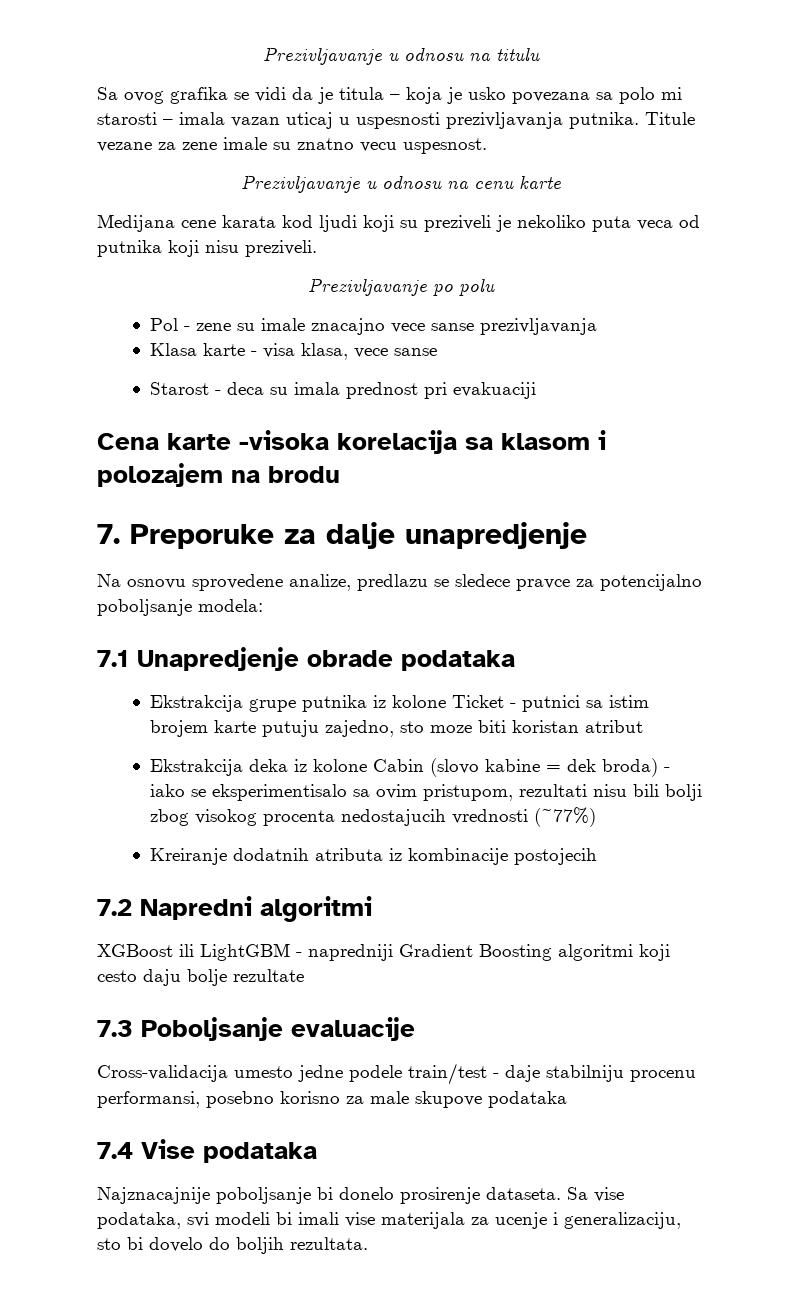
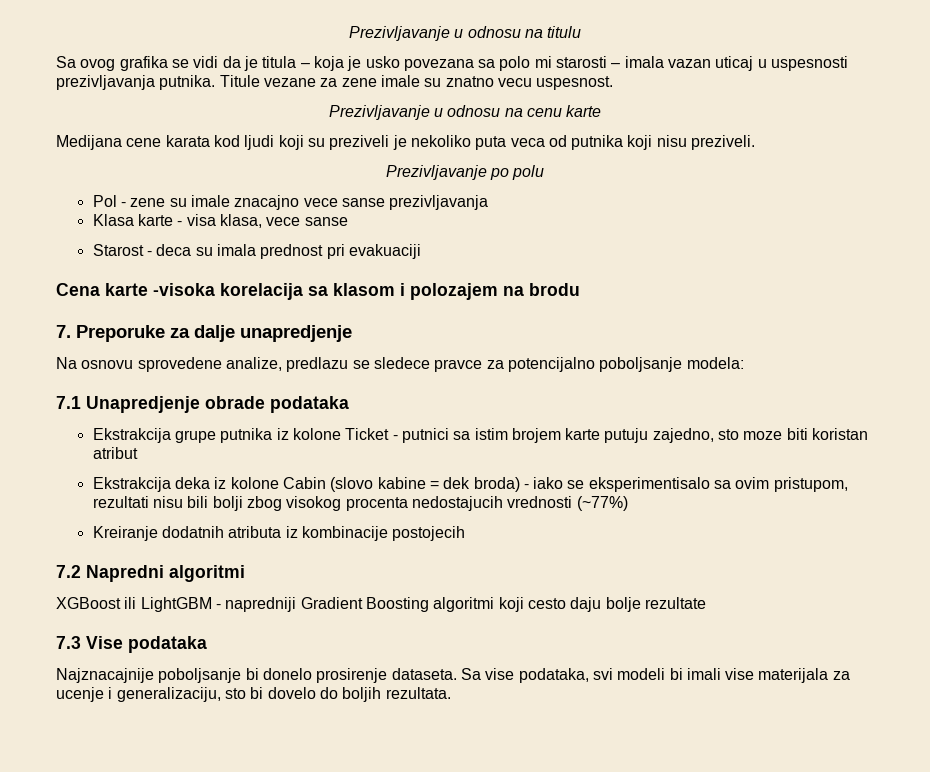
- 7.3 Poboljsanje evaluacije
- Cross-validacija umesto jedne podele train/test - daje stabilniju procenu performansi, posebno korisno za male skupove podataka
- 7.4 Vise podataka
+ 7.3 Vise podataka

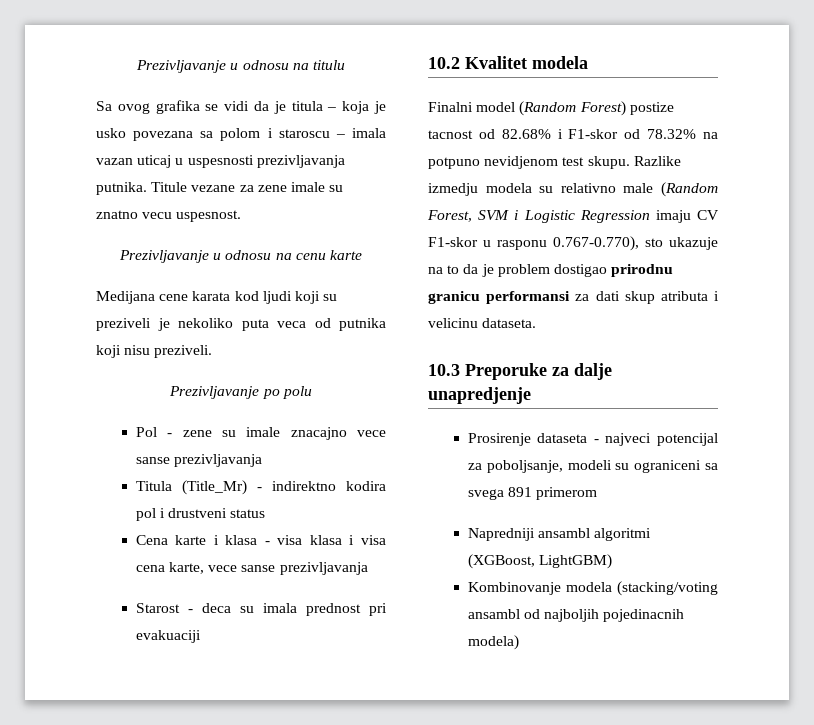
- Sa ovog grafika se vidi da je titula – koja je usko povezana sa polo mi starosti – imala vazan uticaj u uspesnosti prezivljavanja putnika.
+ Sa ovog grafika se vidi da je titula – koja je usko povezana sa polom i staroscu – imala vazan uticaj u uspesnosti prezivljavanja putnika.
- Klasa karte - visa klasa, vece sanse
+ Titula (Title_Mr) - indirektno kodira pol i drustveni status
+ Cena karte i klasa - visa klasa i visa cena karte, vece sanse prezivljavanja
- Cena karte -visoka korelacija sa klasom i polozajem na brodu
- 7. Preporuke za dalje unapredjenje
- Na osnovu sprovedene analize, predlazu se sledece pravce za potencijalno poboljsanje modela:
- 7.1 Unapredjenje obrade podataka
- Ekstrakcija grupe putnika iz kolone Ticket - putnici sa istim brojem karte putuju zajedno, sto moze biti koristan atribut
- Ekstrakcija deka iz kolone Cabin (slovo kabine = dek broda) - iako se eksperimentisalo sa ovim pristupom, rezultati nisu bili bolji zbog visokog procenta nedostajucih vrednosti (~77%)
- Kreiranje dodatnih atributa iz kombinacije postojecih
- 7.2 Napredni algoritmi
- XGBoost ili LightGBM - napredniji Gradient Boosting algoritmi koji cesto daju bolje rezultate
- 7.3 Vise podataka
- Najznacajnije poboljsanje bi donelo prosirenje dataseta. Sa vise podataka, svi modeli bi imali vise materijala za ucenje i generalizaciju, sto bi dovelo do boljih rezultata.
+ 10.2 Kvalitet modela
+ Finalni model (Random Forest) postize tacnost od 82.68% i F1-skor od 78.32% na potpuno nevidjenom test skupu. Razlike izmedju modela su relativno male (Random Forest, SVM i Logistic Regression imaju CV F1-skor u rasponu 0.767-0.770), sto ukazuje na to da je problem dostigao prirodnu granicu performansi za dati skup atributa i velicinu dataseta.
+ 10.3 Preporuke za dalje unapredjenje
+ Prosirenje dataseta - najveci potencijal za poboljsanje, modeli su ograniceni sa svega 891 primerom
+ Napredniji ansambl algoritmi (XGBoost, LightGBM)
+ Kombinovanje modela (stacking/voting ansambl od najboljih pojedinacnih modela)

